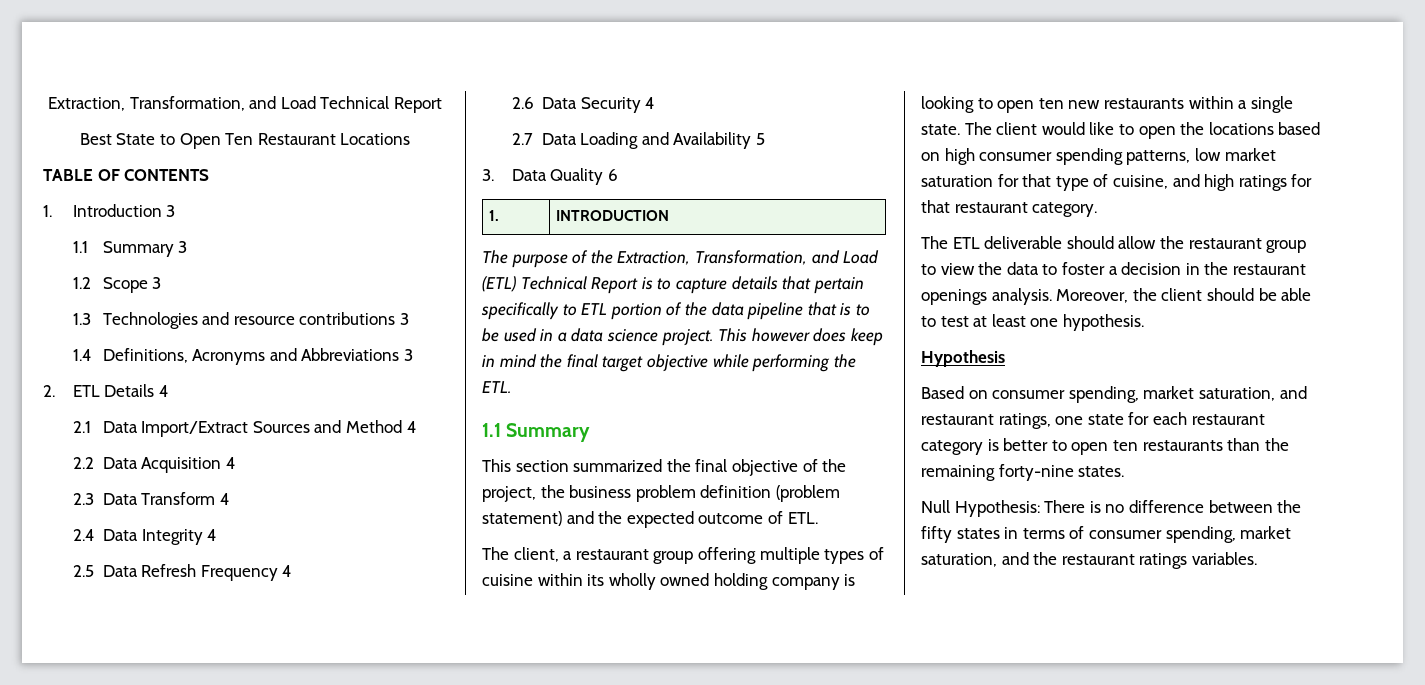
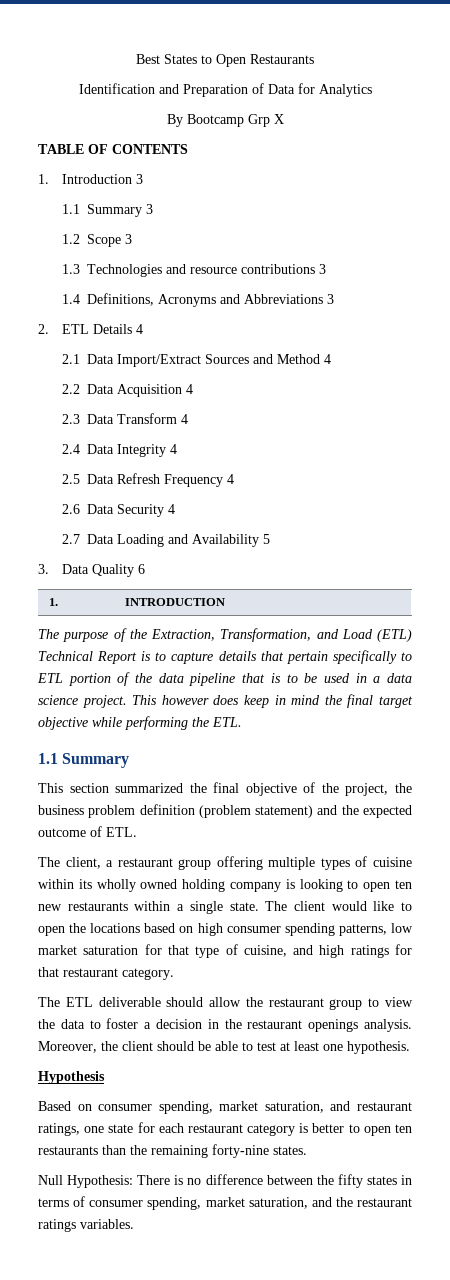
- Extraction, Transformation, and Load Technical Report
- Best State to Open Ten Restaurant Locations
+ Best States to Open Restaurants
+ Identification and Preparation of Data for Analytics
+ By Bootcamp Grp X

